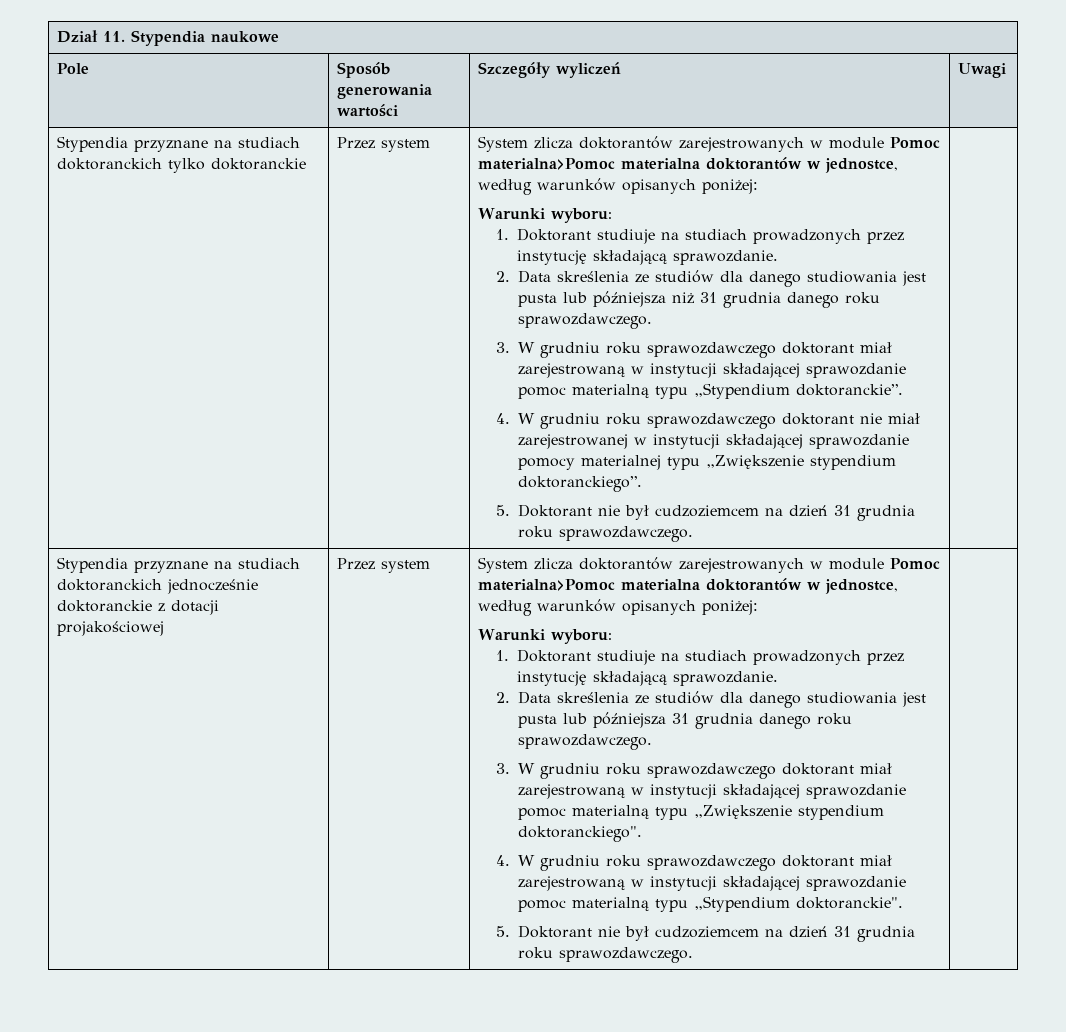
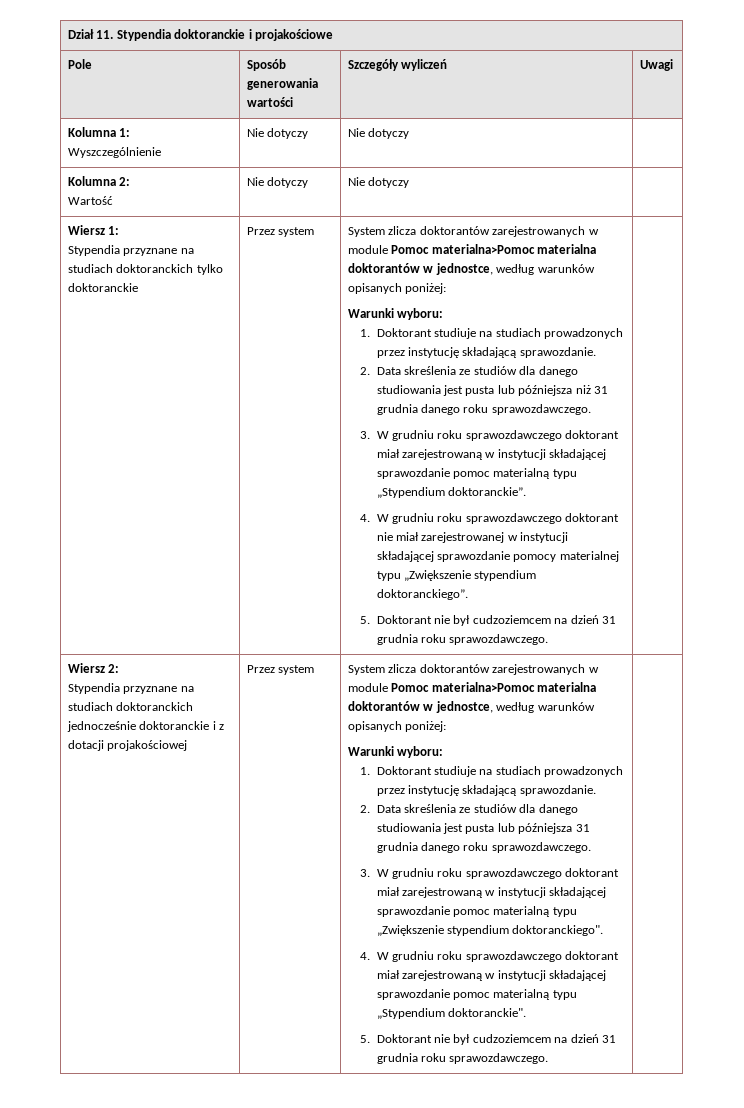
- Dział 11. Stypendia naukowe
+ Dział 11. Stypendia doktoranckie i projakościowe
+ Kolumna 1:
+ Wyszczególnienie | Nie dotyczy | Nie dotyczy |
+ Kolumna 2:
+ Wartość | Nie dotyczy | Nie dotyczy |
+ Wiersz 1:
+ Wiersz 2:
- Stypendia przyznane na studiach doktoranckich jednocześnie doktoranckie z dotacji projakościowej
+ Stypendia przyznane na studiach doktoranckich jednocześnie doktoranckie i z dotacji projakościowej

